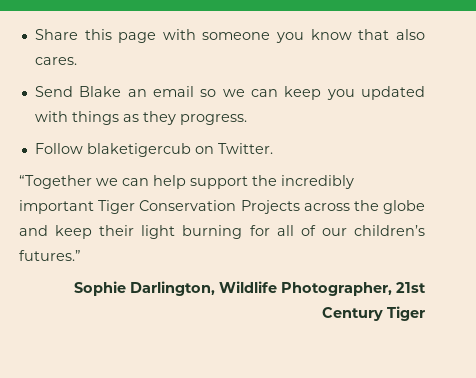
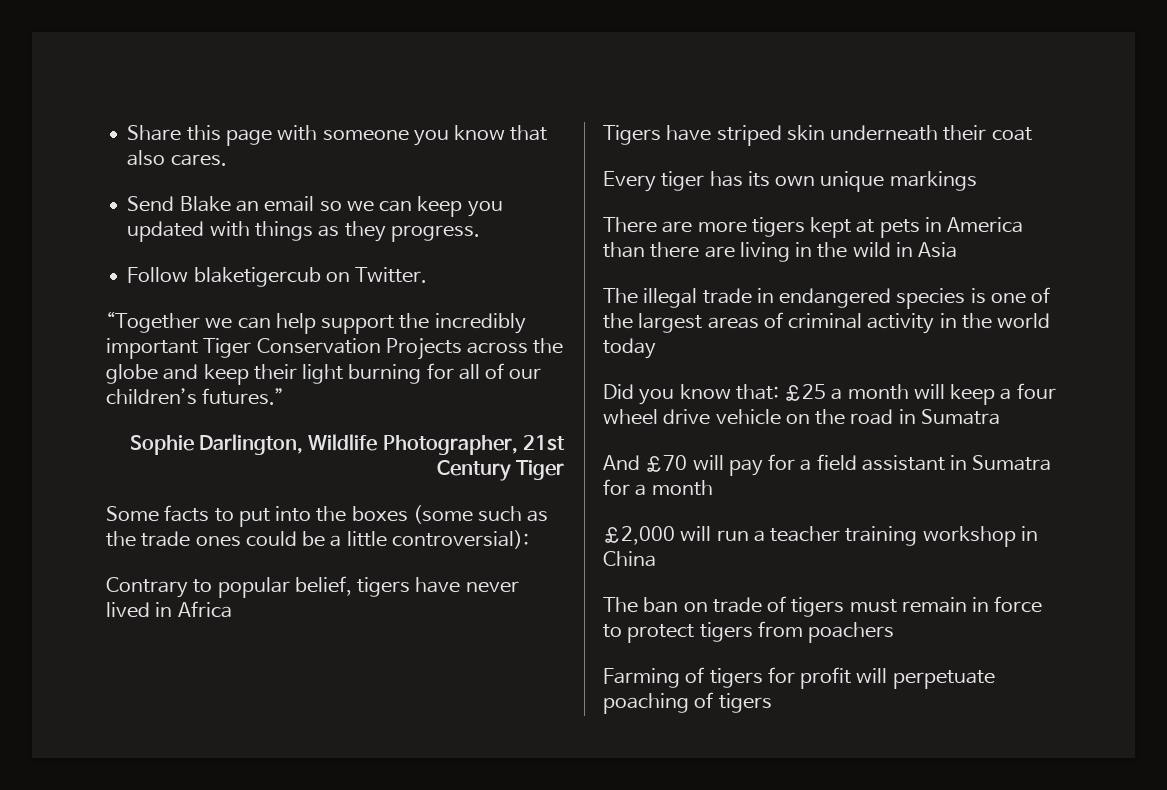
+ Some facts to put into the boxes (some such as the trade ones could be a little controversial):
+ Contrary to popular belief, tigers have never lived in Africa
+ Tigers have striped skin underneath their coat
+ Every tiger has its own unique markings
+ There are more tigers kept at pets in America than there are living in the wild in Asia
+ The illegal trade in endangered species is one of the largest areas of criminal activity in the world today
+ Did you know that: £25 a month will keep a four wheel drive vehicle on the road in Sumatra
+ And £70 will pay for a field assistant in Sumatra for a month
+ £2,000 will run a teacher training workshop in China
+ The ban on trade of tigers must remain in force to protect tigers from poachers
+ Farming of tigers for profit will perpetuate poaching of tigers

